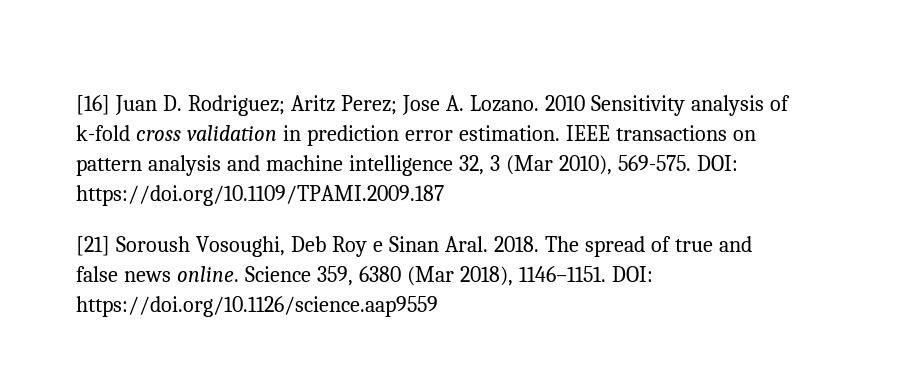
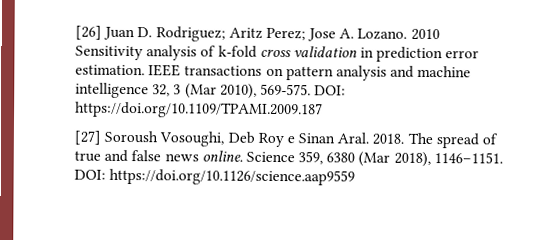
- [16] Juan D. Rodriguez; Aritz Perez; Jose A. Lozano.
+ [26] Juan D. Rodriguez; Aritz Perez; Jose A. Lozano.
- [21] Soroush Vosoughi, Deb Roy e Sinan Aral.
+ [27] Soroush Vosoughi, Deb Roy e Sinan Aral.

